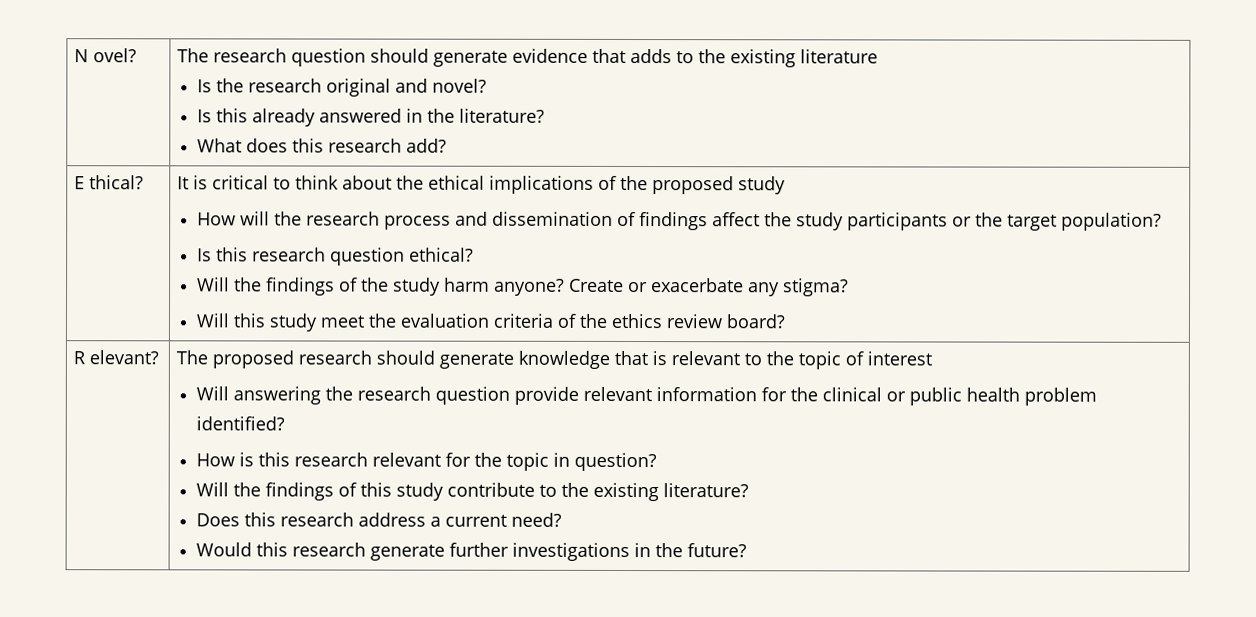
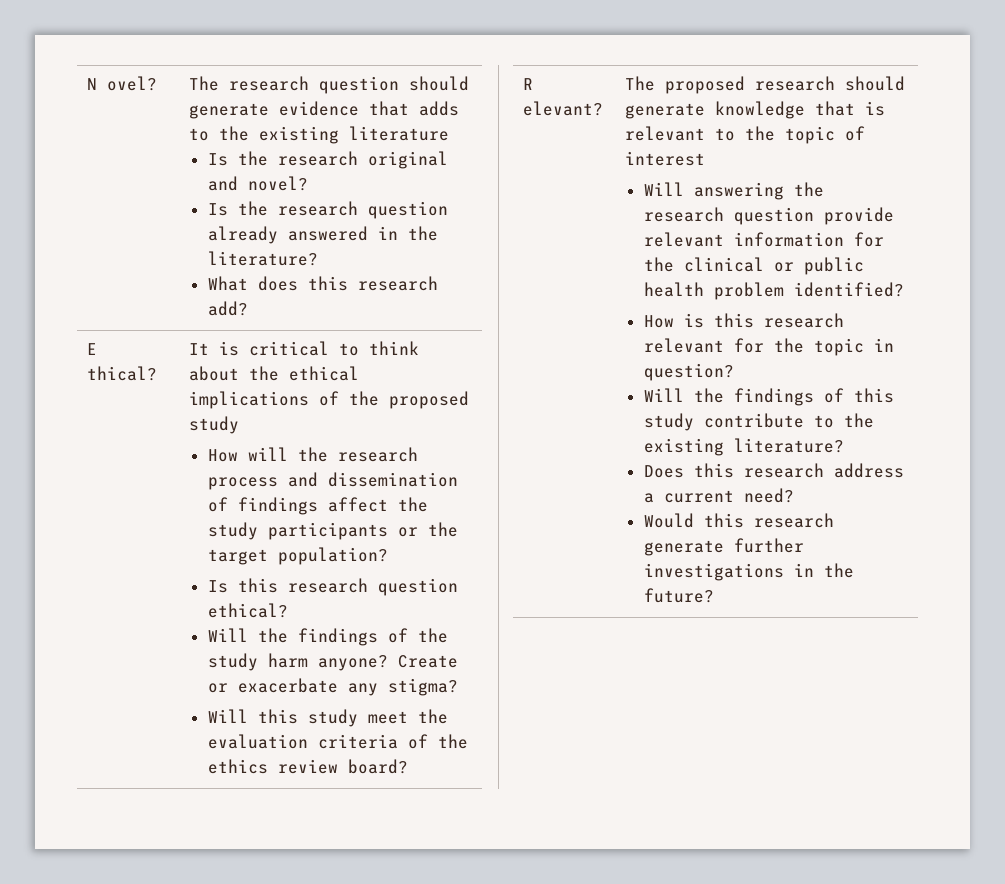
  N ovel? | The research question should generate evidence that adds to the existing literature
  Is the research original and novel?
- Is this already answered in the literature?
+ Is the research question already answered in the literature?

